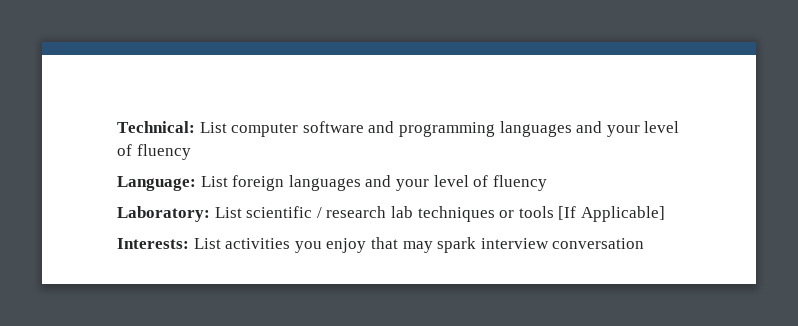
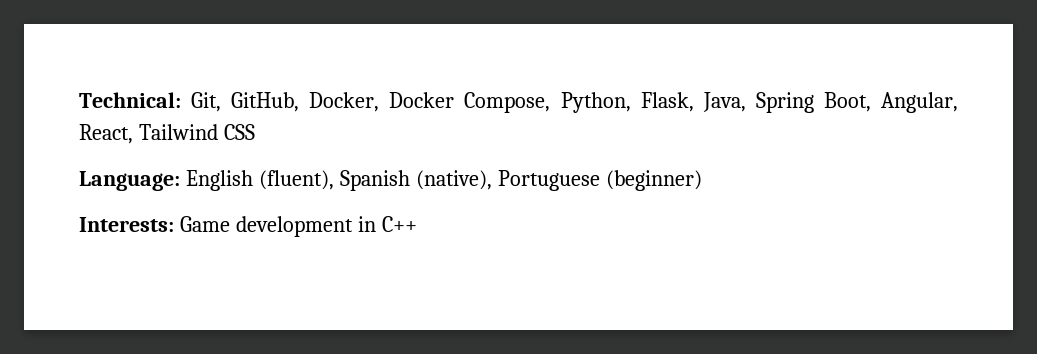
- Technical: List computer software and programming languages and your level of fluency
- Language: List foreign languages and your level of fluency
- Laboratory: List scientific / research lab techniques or tools [If Applicable]
- Interests: List activities you enjoy that may spark interview conversation
+ Technical: Git, GitHub, Docker, Docker Compose, Python, Flask, Java, Spring Boot, Angular, React, Tailwind CSS
+ Language: English (fluent), Spanish (native), Portuguese (beginner)
+ Interests: Game development in C++

